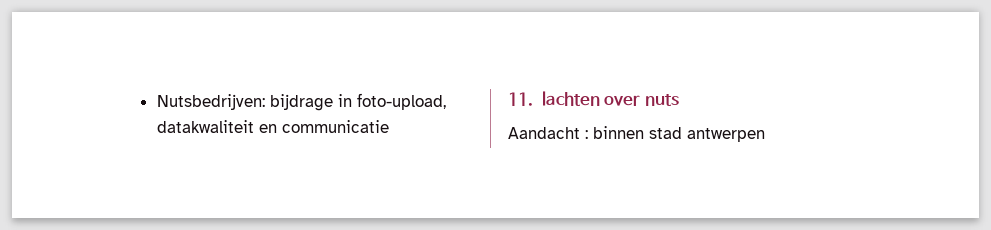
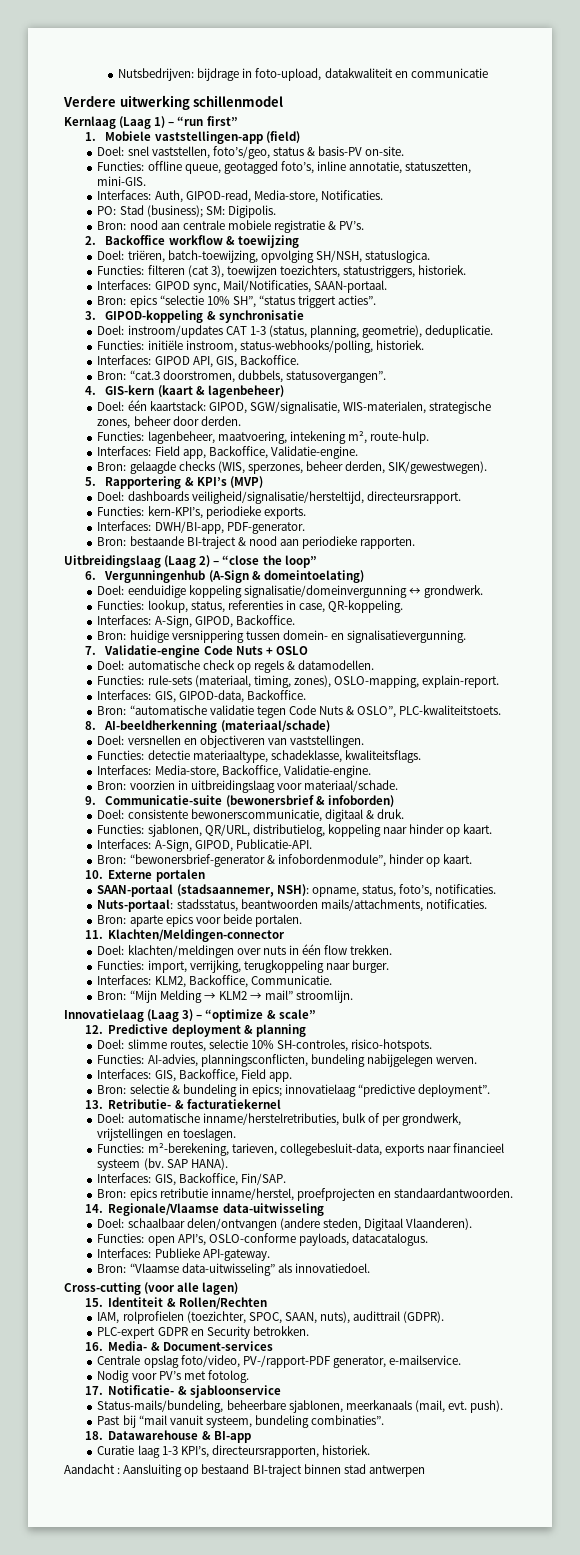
- 11. lachten over nuts
- Aandacht : binnen stad antwerpen
+ Verdere uitwerking schillenmodel
+ Kernlaag (Laag 1) – “run first”
+ 1. Mobiele vaststellingen-app (field)
+ Doel: snel vaststellen, foto’s/geo, status & basis-PV on-site.
+ Functies: offline queue, geotagged foto’s, inline annotatie, statuszetten, mini-GIS.
+ Interfaces: Auth, GIPOD-read, Media-store, Notificaties.
+ PO: Stad (business); SM: Digipolis.
+ Bron: nood aan centrale mobiele registratie & PV’s.
+ 2. Backoffice workflow & toewijzing
+ Doel: triëren, batch-toewijzing, opvolging SH/NSH, statuslogica.
+ Functies: filteren (cat 3), toewijzen toezichters, statustriggers, historiek.
+ Interfaces: GIPOD sync, Mail/Notificaties, SAAN-portaal.
+ Bron: epics “selectie 10% SH”, “status triggert acties”.
+ 3. GIPOD-koppeling & synchronisatie
+ Doel: instroom/updates CAT 1-3 (status, planning, geometrie), deduplicatie.
+ Functies: initiële instroom, status-webhooks/polling, historiek.
+ Interfaces: GIPOD API, GIS, Backoffice.
+ Bron: “cat.3 doorstromen, dubbels, statusovergangen”.
+ 4. GIS-kern (kaart & lagenbeheer)
+ Doel: één kaartstack: GIPOD, SGW/signalisatie, WIS-materialen, strategische zones, beheer door derden.
+ Functies: lagenbeheer, maatvoering, intekening m², route-hulp.
+ Interfaces: Field app, Backoffice, Validatie-engine.
+ Bron: gelaagde checks (WIS, sperzones, beheer derden, SIK/gewestwegen).
+ 5. Rapportering & KPI’s (MVP)
+ Doel: dashboards veiligheid/signalisatie/hersteltijd, directeursrapport.
+ Functies: kern-KPI’s, periodieke exports.
+ Interfaces: DWH/BI-app, PDF-generator.
+ Bron: bestaande BI-traject & nood aan periodieke rapporten.
+ Uitbreidingslaag (Laag 2) – “close the loop”
+ 6. Vergunningenhub (A-Sign & domeintoelating)
+ Doel: eenduidige koppeling signalisatie/domeinvergunning ↔ grondwerk.
+ Functies: lookup, status, referenties in case, QR-koppeling.
+ Interfaces: A-Sign, GIPOD, Backoffice.
+ Bron: huidige versnippering tussen domein- en signalisatievergunning.
+ 7. Validatie-engine Code Nuts + OSLO
+ Doel: automatische check op regels & datamodellen.
+ Functies: rule-sets (materiaal, timing, zones), OSLO-mapping, explain-report.
+ Interfaces: GIS, GIPOD-data, Backoffice.
+ Bron: “automatische validatie tegen Code Nuts & OSLO”, PLC-kwaliteitstoets.
+ 8. AI-beeldherkenning (materiaal/schade)
+ Doel: versnellen en objectiveren van vaststellingen.
+ Functies: detectie materiaaltype, schadeklasse, kwaliteitsflags.
+ Interfaces: Media-store, Backoffice, Validatie-engine.
+ Bron: voorzien in uitbreidingslaag voor materiaal/schade.
+ 9. Communicatie-suite (bewonersbrief & infoborden)
+ Doel: consistente bewonerscommunicatie, digitaal & druk.
+ Functies: sjablonen, QR/URL, distributielog, koppeling naar hinder op kaart.
+ Interfaces: A-Sign, GIPOD, Publicatie-API.
+ Bron: “bewonersbrief-generator & infobordenmodule”, hinder op kaart.
+ 10. Externe portalen
+ SAAN-portaal (stadsaannemer, NSH): opname, status, foto’s, notificaties.
+ Nuts-portaal: stadsstatus, beantwoorden mails/attachments, notificaties.
+ Bron: aparte epics voor beide portalen.
+ 11. Klachten/Meldingen-connector
+ Doel: klachten/meldingen over nuts in één flow trekken.
+ Functies: import, verrijking, terugkoppeling naar burger.
+ Interfaces: KLM2, Backoffice, Communicatie.
+ Bron: “Mijn Melding → KLM2 → mail” stroomlijn.
+ Innovatielaag (Laag 3) – “optimize & scale”
+ 12. Predictive deployment & planning
+ Doel: slimme routes, selectie 10% SH-controles, risico-hotspots.
+ Functies: AI-advies, planningsconflicten, bundeling nabijgelegen werven.
+ Interfaces: GIS, Backoffice, Field app.
+ Bron: selectie & bundeling in epics; innovatielaag “predictive deployment”.
+ 13. Retributie- & facturatiekernel
+ Doel: automatische inname/herstelretributies, bulk of per grondwerk, vrijstellingen en toeslagen.
+ Functies: m²-berekening, tarieven, collegebesluit-data, exports naar financieel systeem (bv. SAP HANA).
+ Interfaces: GIS, Backoffice, Fin/SAP.
+ Bron: epics retributie inname/herstel, proefprojecten en standaardantwoorden.
+ 14. Regionale/Vlaamse data-uitwisseling
+ Doel: schaalbaar delen/ontvangen (andere steden, Digitaal Vlaanderen).
+ Functies: open API’s, OSLO-conforme payloads, datacatalogus.
+ Interfaces: Publieke API-gateway.
+ Bron: “Vlaamse data-uitwisseling” als innovatiedoel.
+ Cross-cutting (voor alle lagen)
+ 15. Identiteit & Rollen/Rechten
+ IAM, rolprofielen (toezichter, SPOC, SAAN, nuts), audittrail (GDPR).
+ PLC-expert GDPR en Security betrokken.
+ 16. Media- & Document-services
+ Centrale opslag foto/video, PV-/rapport-PDF generator, e-mailservice.
+ Nodig voor PV’s met fotolog.
+ 17. Notificatie- & sjabloonservice
+ Status-mails/bundeling, beheerbare sjablonen, meerkanaals (mail, evt. push).
+ Past bij “mail vanuit systeem, bundeling combinaties”.
+ 18. Datawarehouse & BI-app
+ Curatie laag 1-3 KPI’s, directeursrapporten, historiek.
+ Aandacht : Aansluiting op bestaand BI-traject binnen stad antwerpen

